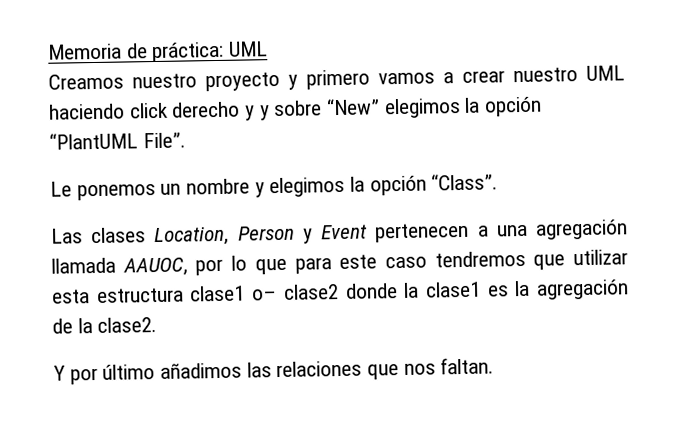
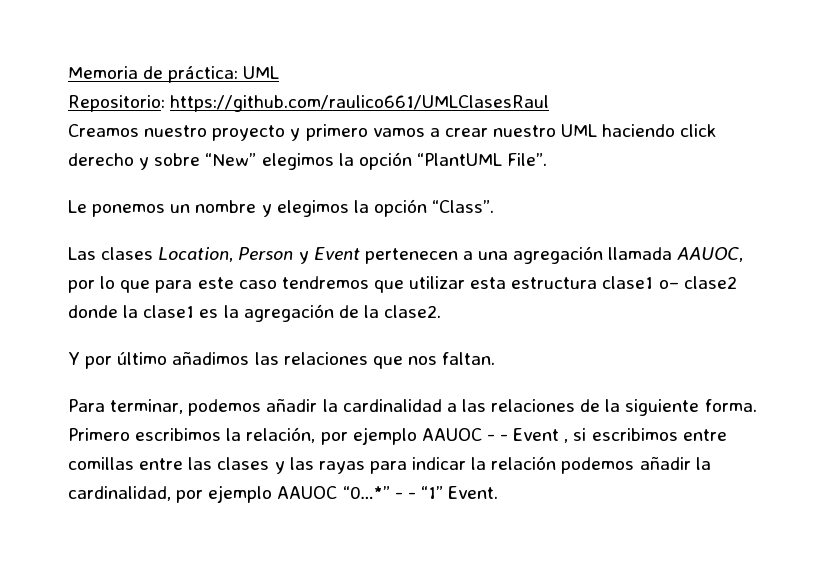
+ Repositorio: https://github.com/raulico661/UMLClasesRaul
- Creamos nuestro proyecto y primero vamos a crear nuestro UML haciendo click derecho y y sobre “New” elegimos la opción “PlantUML File”.
+ Creamos nuestro proyecto y primero vamos a crear nuestro UML haciendo click derecho y sobre “New” elegimos la opción “PlantUML File”.
+ Para terminar, podemos añadir la cardinalidad a las relaciones de la siguiente forma. Primero escribimos la relación, por ejemplo AAUOC - - Event , si escribimos entre comillas entre las clases y las rayas para indicar la relación podemos añadir la cardinalidad, por ejemplo AAUOC “0…*” - - “1” Event.

